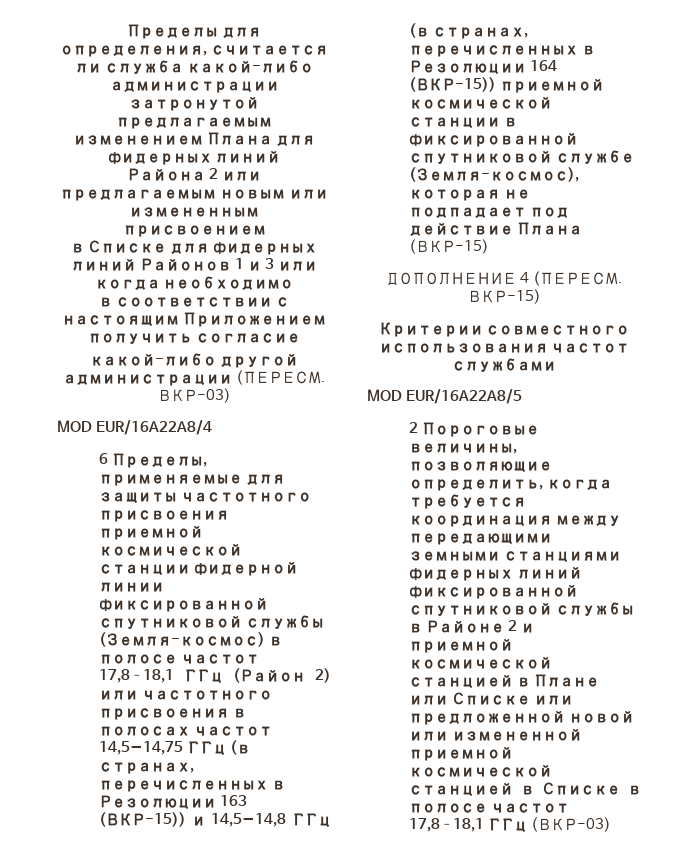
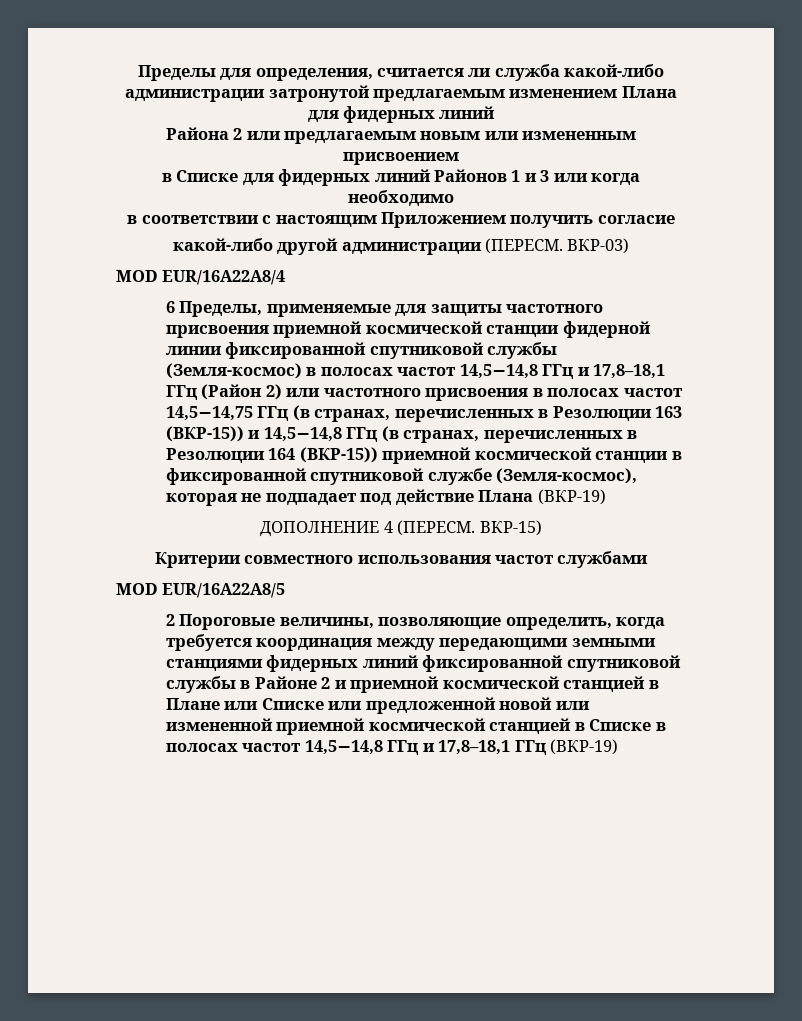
- 6 Пределы, применяемые для защиты частотного присвоения приемной космической станции фидерной линии фиксированной спутниковой службы (Земля-космос) в полосе частот 17,8–18,1 ГГц (Район 2) или частотного присвоения в полосах частот 14,5−14,75 ГГц (в странах, перечисленных в Резолюции 163 (ВКР-15)) и 14,5−14,8 ГГц (в странах, перечисленных в Резолюции 164 (ВКР-15)) приемной космической станции в фиксированной спутниковой службе (Земля-космос), которая не подпадает под действие Плана (ВКР-15)
+ 6 Пределы, применяемые для защиты частотного присвоения приемной космической станции фидерной линии фиксированной спутниковой службы (Земля-космос) в полосах частот 14,5−14,8 ГГц и 17,8–18,1 ГГц (Район 2) или частотного присвоения в полосах частот 14,5−14,75 ГГц (в странах, перечисленных в Резолюции 163 (ВКР-15)) и 14,5−14,8 ГГц (в странах, перечисленных в Резолюции 164 (ВКР-15)) приемной космической станции в фиксированной спутниковой службе (Земля-космос), которая не подпадает под действие Плана (ВКР-19)
- 2 Пороговые величины, позволяющие определить, когда требуется координация между передающими земными станциями фидерных линий фиксированной спутниковой службы в Районе 2 и приемной космической станцией в Плане или Списке или предложенной новой или измененной приемной космической станцией в Списке в полосе частот 17,8–18,1 ГГц (ВКР-03)
+ 2 Пороговые величины, позволяющие определить, когда требуется координация между передающими земными станциями фидерных линий фиксированной спутниковой службы в Районе 2 и приемной космической станцией в Плане или Списке или предложенной новой или измененной приемной космической станцией в Списке в полосах частот 14,5−14,8 ГГц и 17,8–18,1 ГГц (ВКР-19)

